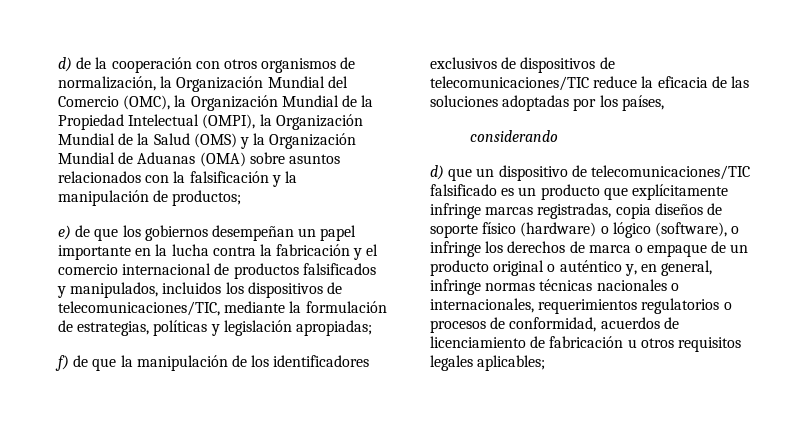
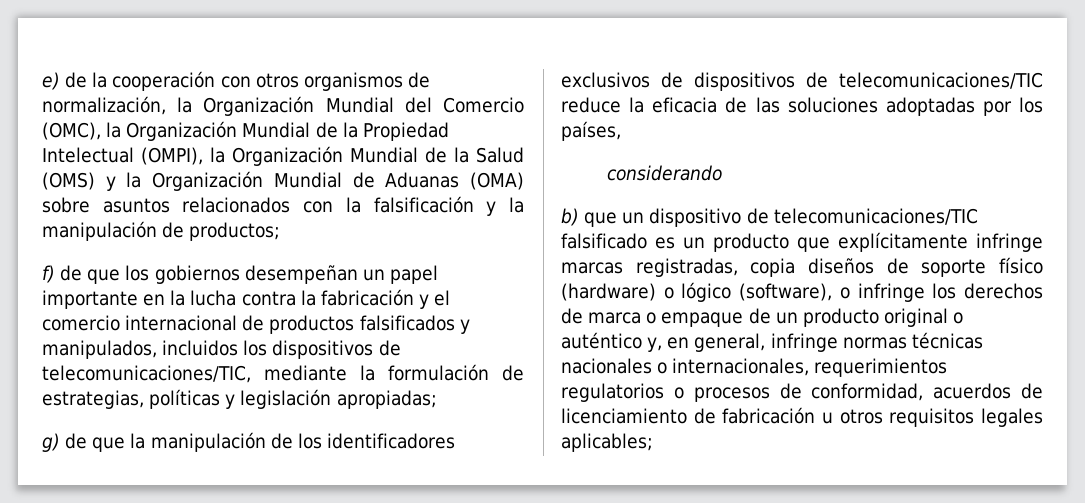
- d) de la cooperación con otros organismos de normalización, la Organización Mundial del Comercio (OMC), la Organización Mundial de la Propiedad Intelectual (OMPI), la Organización Mundial de la Salud (OMS) y la Organización Mundial de Aduanas (OMA) sobre asuntos relacionados con la falsificación y la manipulación de productos;
+ e) de la cooperación con otros organismos de normalización, la Organización Mundial del Comercio (OMC), la Organización Mundial de la Propiedad Intelectual (OMPI), la Organización Mundial de la Salud (OMS) y la Organización Mundial de Aduanas (OMA) sobre asuntos relacionados con la falsificación y la manipulación de productos;
- e) de que los gobiernos desempeñan un papel importante en la lucha contra la fabricación y el comercio internacional de productos falsificados y manipulados, incluidos los dispositivos de telecomunicaciones/TIC, mediante la formulación de estrategias, políticas y legislación apropiadas;
+ f) de que los gobiernos desempeñan un papel importante en la lucha contra la fabricación y el comercio internacional de productos falsificados y manipulados, incluidos los dispositivos de telecomunicaciones/TIC, mediante la formulación de estrategias, políticas y legislación apropiadas;
- f) de que la manipulación de los identificadores exclusivos de dispositivos de telecomunicaciones/TIC reduce la eficacia de las soluciones adoptadas por los países,
+ g) de que la manipulación de los identificadores exclusivos de dispositivos de telecomunicaciones/TIC reduce la eficacia de las soluciones adoptadas por los países,
- d) que un dispositivo de telecomunicaciones/TIC falsificado es un producto que explícitamente infringe marcas registradas, copia diseños de soporte físico (hardware) o lógico (software), o infringe los derechos de marca o empaque de un producto original o auténtico y, en general, infringe normas técnicas nacionales o internacionales, requerimientos regulatorios o procesos de conformidad, acuerdos de licenciamiento de fabricación u otros requisitos legales aplicables;
+ b) que un dispositivo de telecomunicaciones/TIC falsificado es un producto que explícitamente infringe marcas registradas, copia diseños de soporte físico (hardware) o lógico (software), o infringe los derechos de marca o empaque de un producto original o auténtico y, en general, infringe normas técnicas nacionales o internacionales, requerimientos regulatorios o procesos de conformidad, acuerdos de licenciamiento de fabricación u otros requisitos legales aplicables;

